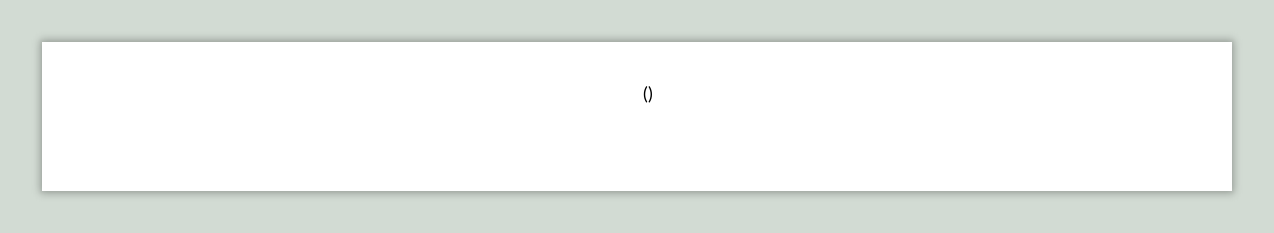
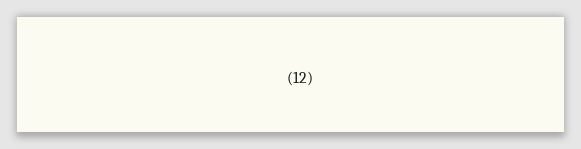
- ()
+ (12)

